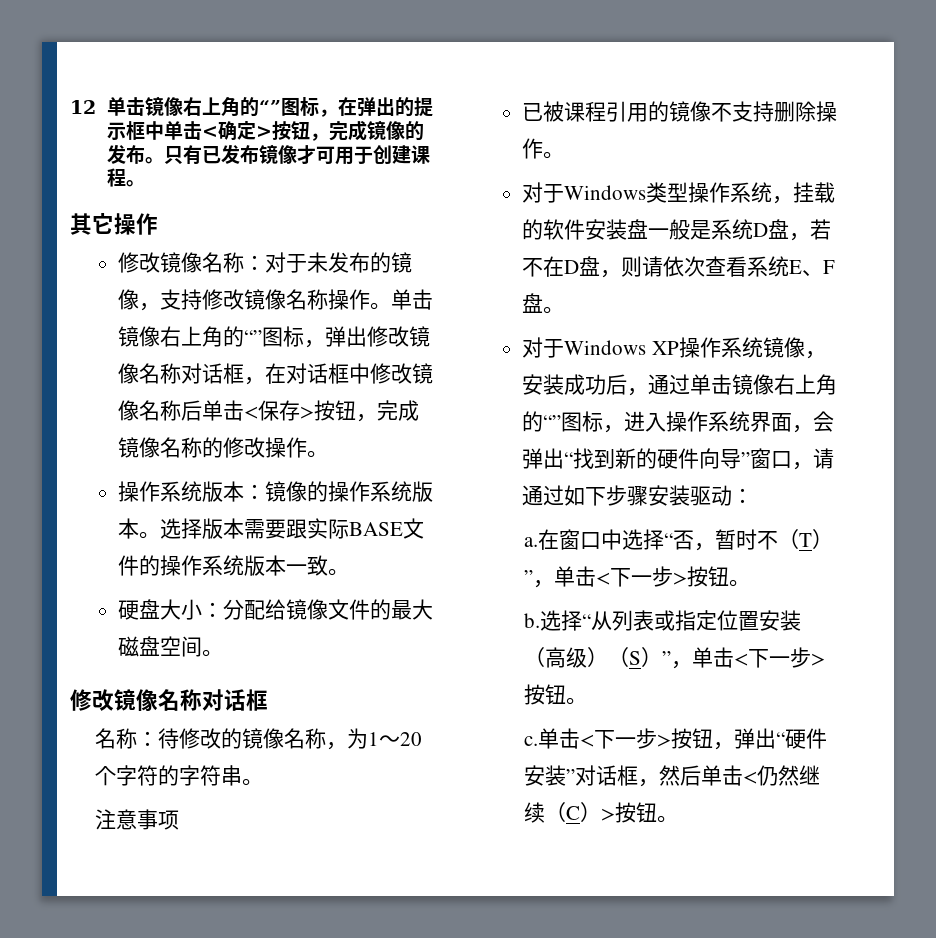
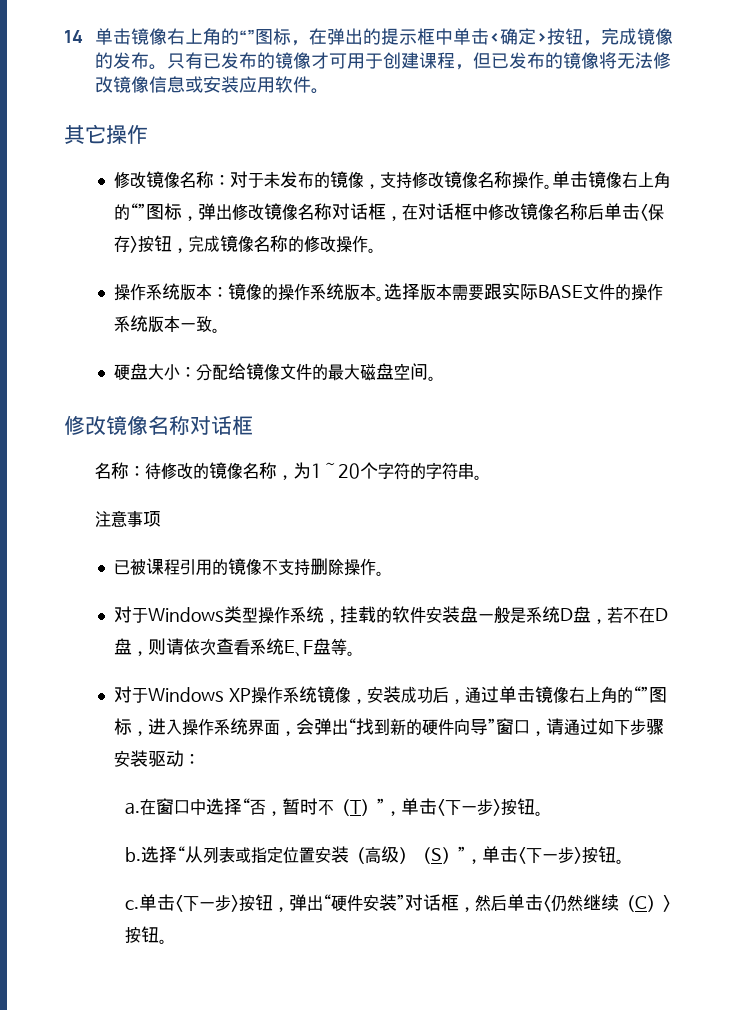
- 12单击镜像右上角的“”图标，在弹出的提示框中单击<确定>按钮，完成镜像的发布。
+ 14单击镜像右上角的“”图标，在弹出的提示框中单击<确定>按钮，完成镜像的发布。
- 只有已发布镜像才可用于创建课程。
+ 只有已发布的镜像才可用于创建课程，但已发布的镜像将无法修改镜像信息或安装应用软件。
- 对于Windows类型操作系统，挂载的软件安装盘一般是系统D盘，若不在D盘，则请依次查看系统E、F盘。
+ 对于Windows类型操作系统，挂载的软件安装盘一般是系统D盘，若不在D盘，则请依次查看系统E、F盘等。

